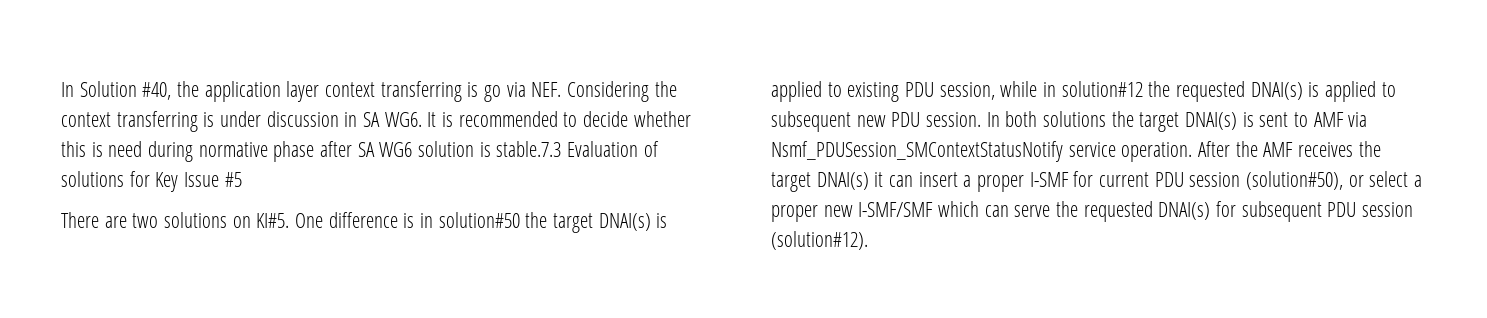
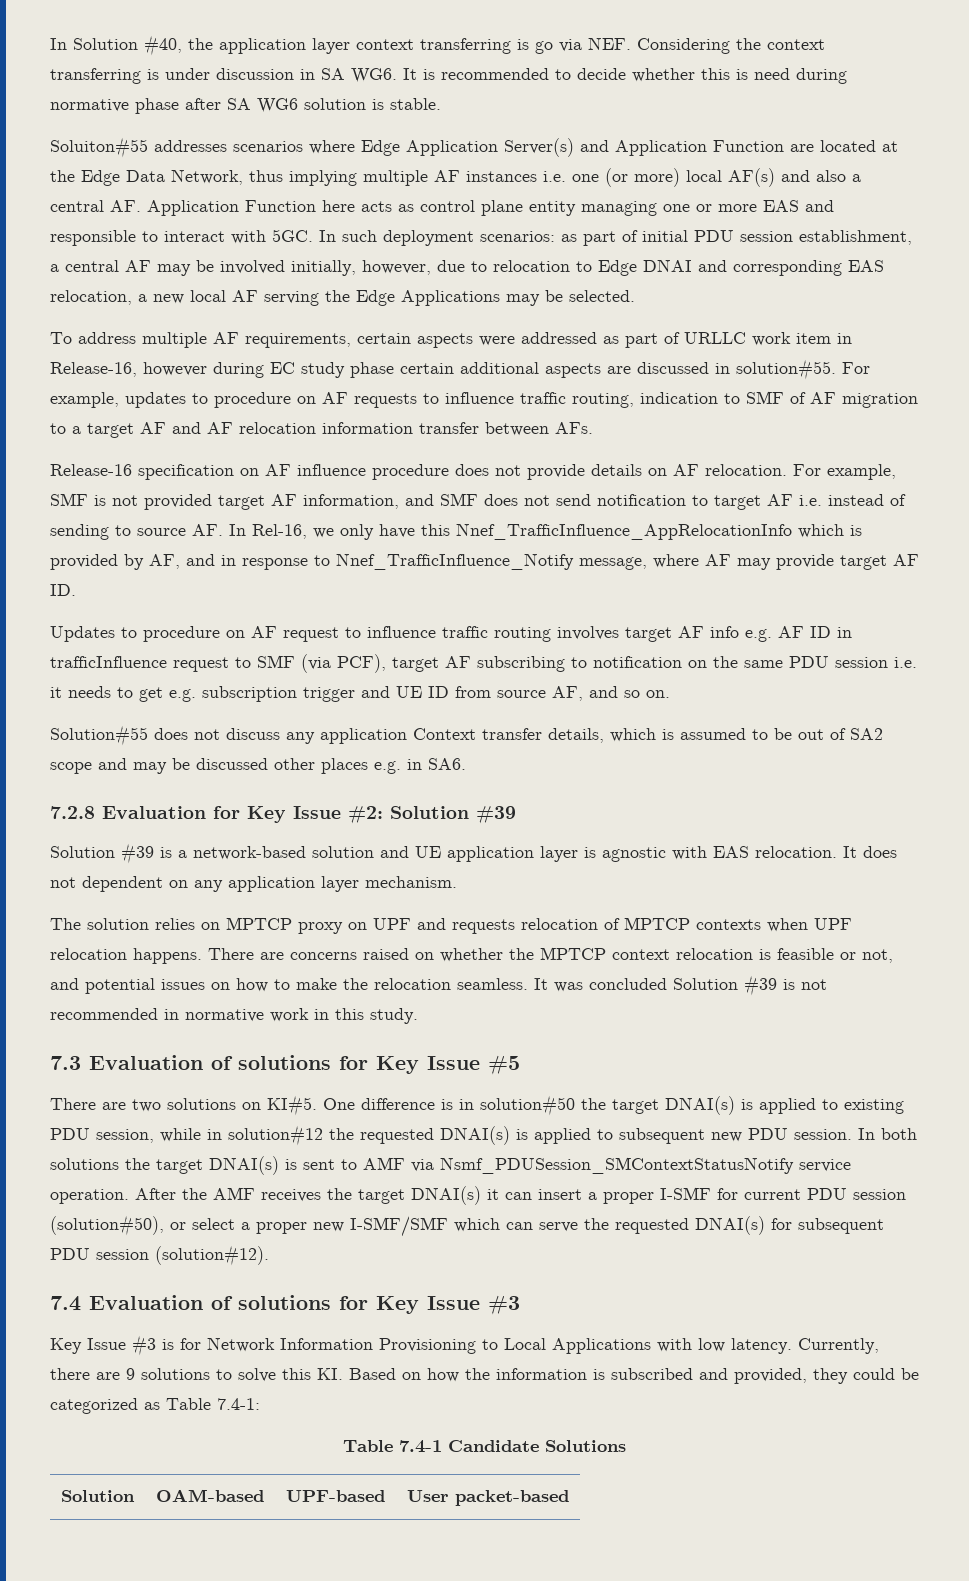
- In Solution #40, the application layer context transferring is go via NEF. Considering the context transferring is under discussion in SA WG6. It is recommended to decide whether this is need during normative phase after SA WG6 solution is stable.7.3 Evaluation of solutions for Key Issue #5
+ In Solution #40, the application layer context transferring is go via NEF. Considering the context transferring is under discussion in SA WG6. It is recommended to decide whether this is need during normative phase after SA WG6 solution is stable.
+ Soluiton#55 addresses scenarios where Edge Application Server(s) and Application Function are located at the Edge Data Network, thus implying multiple AF instances i.e. one (or more) local AF(s) and also a central AF. Application Function here acts as control plane entity managing one or more EAS and responsible to interact with 5GC. In such deployment scenarios: as part of initial PDU session establishment, a central AF may be involved initially, however, due to relocation to Edge DNAI and corresponding EAS relocation, a new local AF serving the Edge Applications may be selected.
+ To address multiple AF requirements, certain aspects were addressed as part of URLLC work item in Release-16, however during EC study phase certain additional aspects are discussed in solution#55. For example, updates to procedure on AF requests to influence traffic routing, indication to SMF of AF migration to a target AF and AF relocation information transfer between AFs.
+ Release-16 specification on AF influence procedure does not provide details on AF relocation. For example, SMF is not provided target AF information, and SMF does not send notification to target AF i.e. instead of sending to source AF. In Rel-16, we only have this Nnef_TrafficInfluence_AppRelocationInfo which is provided by AF, and in response to Nnef_TrafficInfluence_Notify message, where AF may provide target AF ID.
+ Updates to procedure on AF request to influence traffic routing involves target AF info e.g. AF ID in trafficInfluence request to SMF (via PCF), target AF subscribing to notification on the same PDU session i.e. it needs to get e.g. subscription trigger and UE ID from source AF, and so on.
+ Solution#55 does not discuss any application Context transfer details, which is assumed to be out of SA2 scope and may be discussed other places e.g. in SA6.
+ 7.2.8 Evaluation for Key Issue #2: Solution #39
+ Solution #39 is a network-based solution and UE application layer is agnostic with EAS relocation. It does not dependent on any application layer mechanism.
+ The solution relies on MPTCP proxy on UPF and requests relocation of MPTCP contexts when UPF relocation happens. There are concerns raised on whether the MPTCP context relocation is feasible or not, and potential issues on how to make the relocation seamless. It was concluded Solution #39 is not recommended in normative work in this study.
+ 7.3 Evaluation of solutions for Key Issue #5
+ 7.4 Evaluation of solutions for Key Issue #3
+ Key Issue #3 is for Network Information Provisioning to Local Applications with low latency. Currently, there are 9 solutions to solve this KI. Based on how the information is subscribed and provided, they could be categorized as Table 7.4-1:
+ Table 7.4-1 Candidate Solutions
+ Solution | OAM-based | UPF-based | User packet-based

